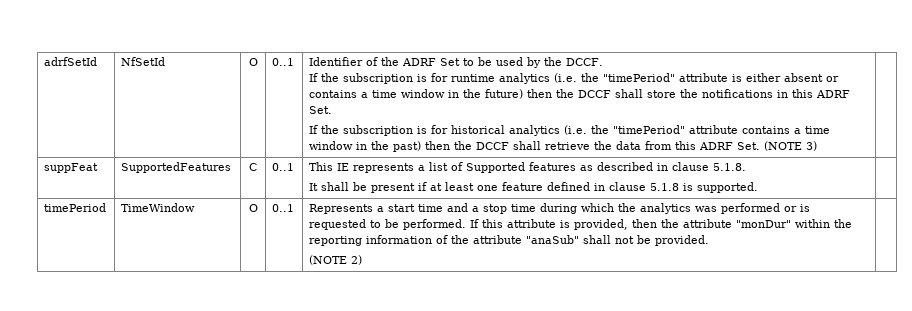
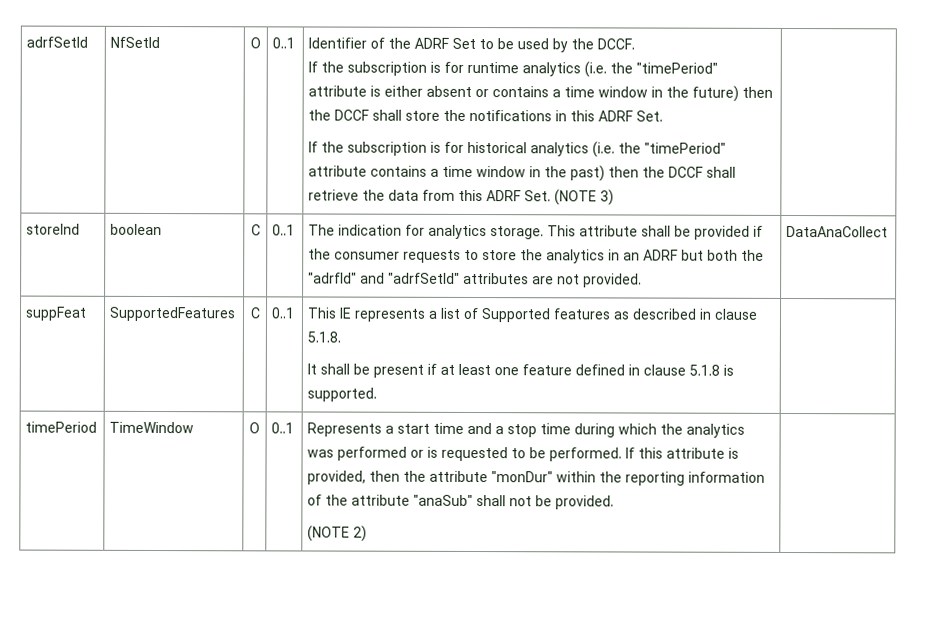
+ storeInd | boolean | C | 0..1 | The indication for analytics storage. This attribute shall be provided if the consumer requests to store the analytics in an ADRF but both the "adrfId" and "adrfSetId" attributes are not provided. | DataAnaCollect

